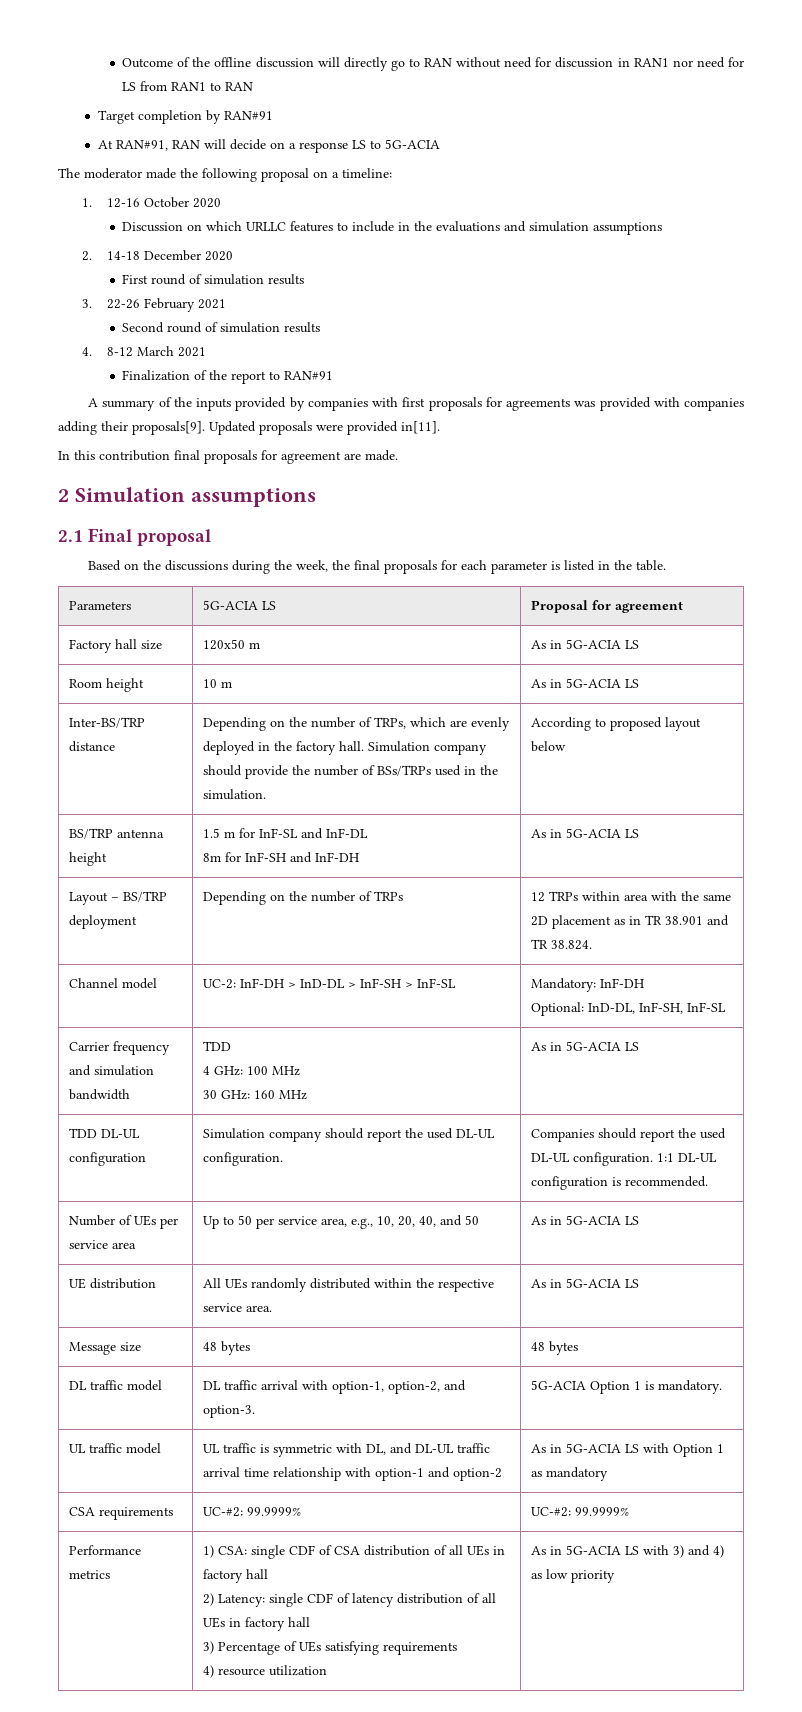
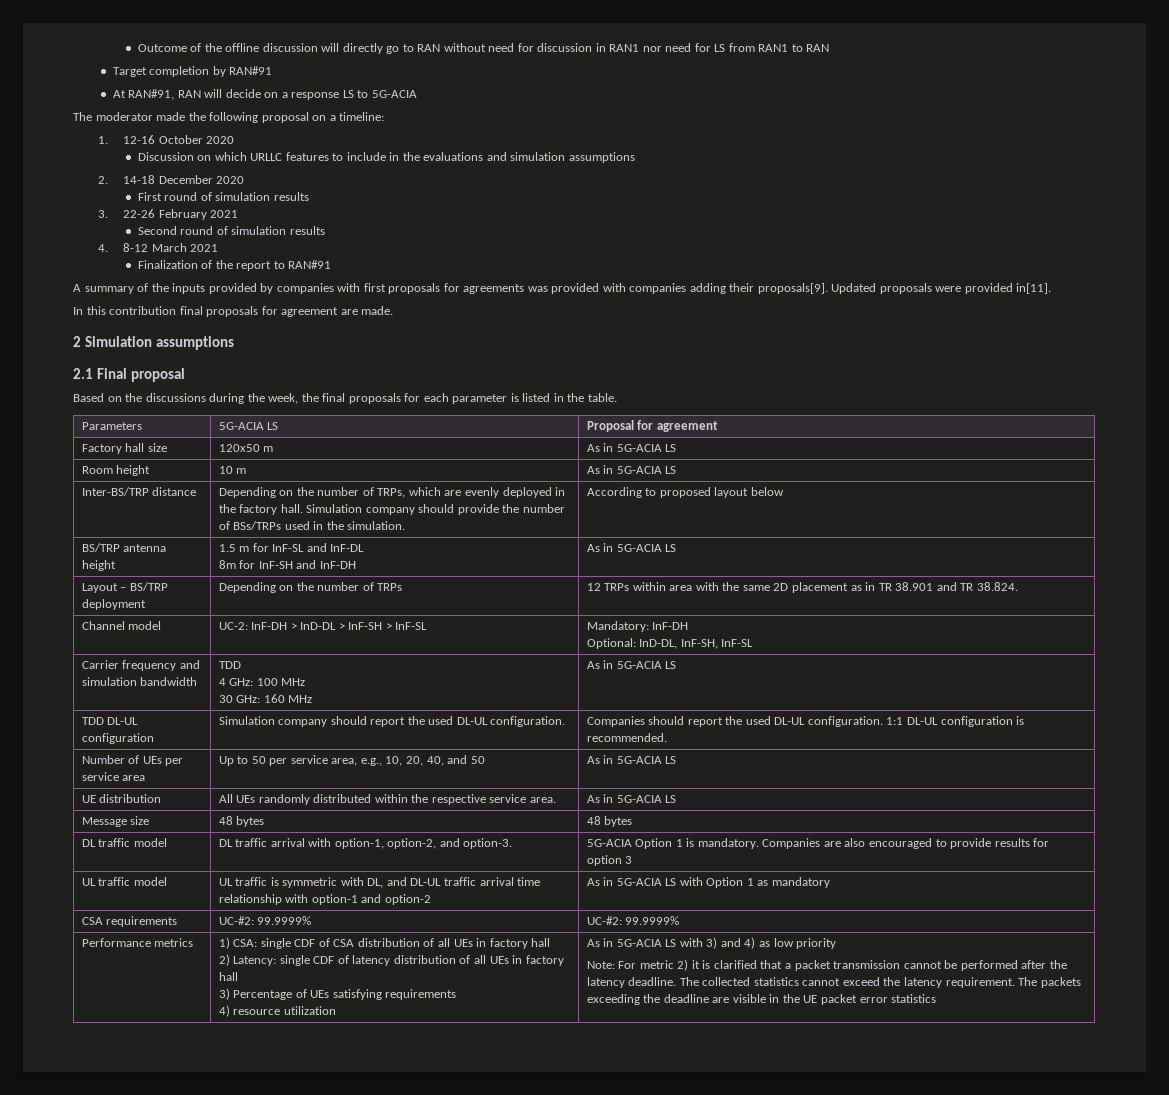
- DL traffic model | DL traffic arrival with option-1, option-2, and option-3. | 5G-ACIA Option 1 is mandatory.
+ DL traffic model | DL traffic arrival with option-1, option-2, and option-3. | 5G-ACIA Option 1 is mandatory. Companies are also encouraged to provide results for option 3
+ Note: For metric 2) it is clarified that a packet transmission cannot be performed after the latency deadline. The collected statistics cannot exceed the latency requirement. The packets exceeding the deadline are visible in the UE packet error statistics

